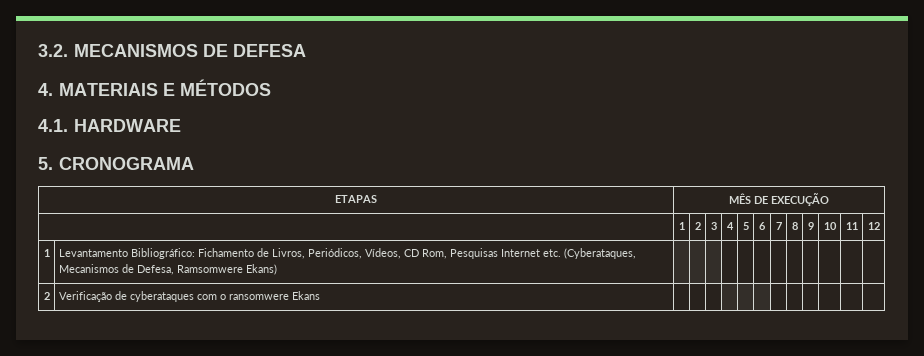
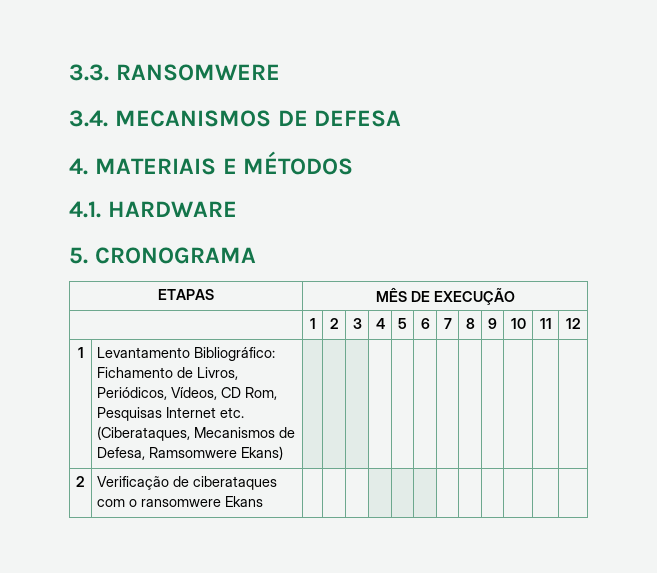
- 3.2. MECANISMOS DE DEFESA
+ 3.3. RANSOMWERE
+ 3.4. MECANISMOS DE DEFESA
- 1 | Levantamento Bibliográfico: Fichamento de Livros, Periódicos, Vídeos, CD Rom, Pesquisas Internet etc. (Cyberataques, Mecanismos de Defesa, Ramsomwere Ekans) | | | | | | | | | | | |
+ 1 | Levantamento Bibliográfico: Fichamento de Livros, Periódicos, Vídeos, CD Rom, Pesquisas Internet etc. (Ciberataques, Mecanismos de Defesa, Ramsomwere Ekans) | | | | | | | | | | | |
- 2 | Verificação de cyberataques com o ransomwere Ekans | | | | | | | | | | | |
+ 2 | Verificação de ciberataques com o ransomwere Ekans | | | | | | | | | | | |

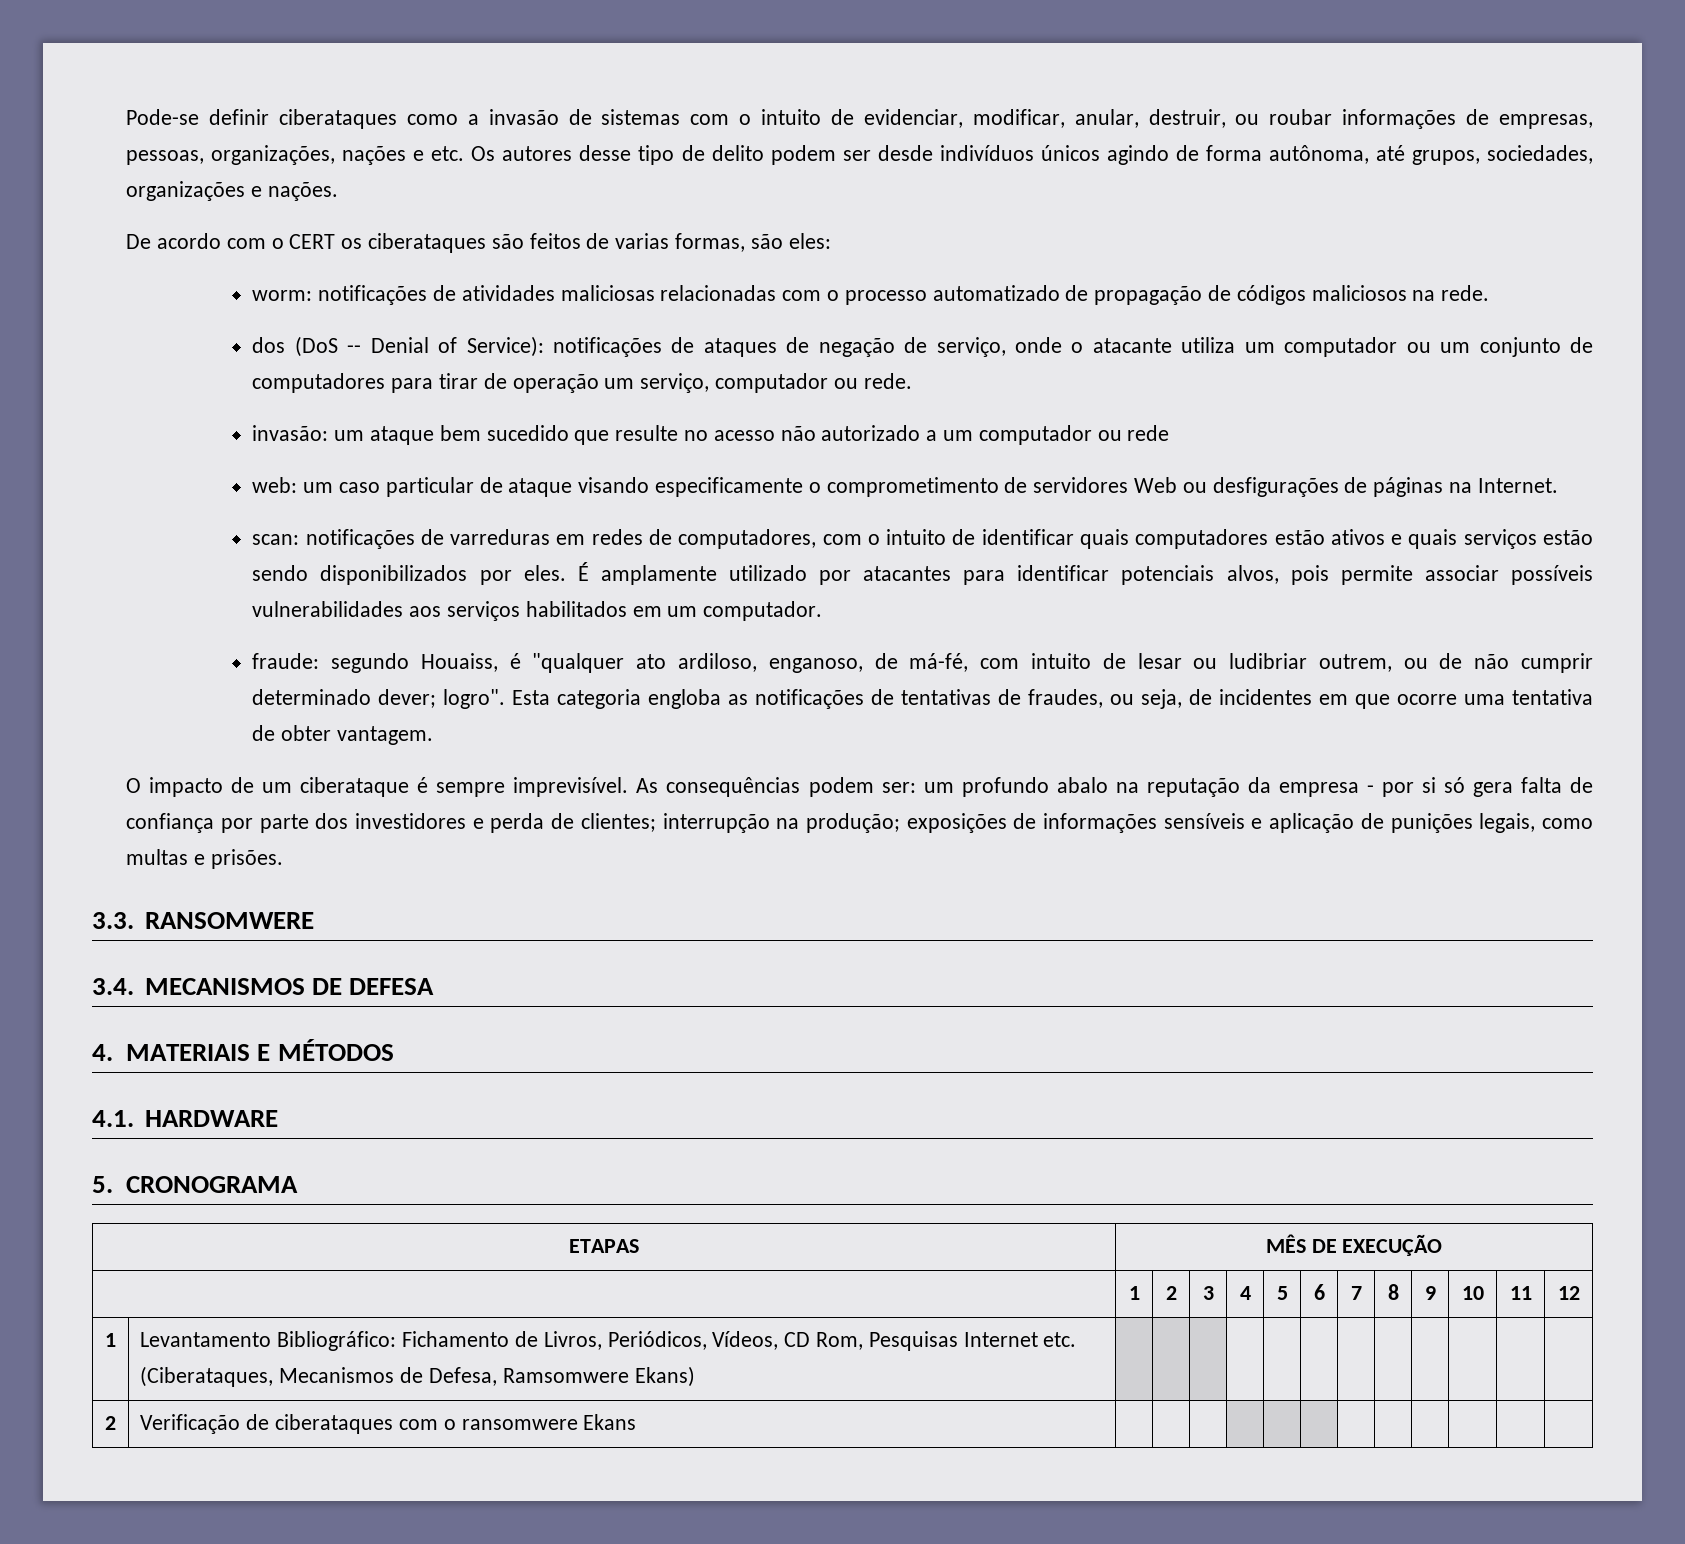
+ Pode-se definir ciberataques como a invasão de sistemas com o intuito de evidenciar, modificar, anular, destruir, ou roubar informações de empresas, pessoas, organizações, nações e etc. Os autores desse tipo de delito podem ser desde indivíduos únicos agindo de forma autônoma, até grupos, sociedades, organizações e nações.
+ De acordo com o CERT os ciberataques são feitos de varias formas, são eles:
+ worm: notificações de atividades maliciosas relacionadas com o processo automatizado de propagação de códigos maliciosos na rede.
+ dos (DoS -- Denial of Service): notificações de ataques de negação de serviço, onde o atacante utiliza um computador ou um conjunto de computadores para tirar de operação um serviço, computador ou rede.
+ invasão: um ataque bem sucedido que resulte no acesso não autorizado a um computador ou rede
+ web: um caso particular de ataque visando especificamente o comprometimento de servidores Web ou desfigurações de páginas na Internet.
+ scan: notificações de varreduras em redes de computadores, com o intuito de identificar quais computadores estão ativos e quais serviços estão sendo disponibilizados por eles. É amplamente utilizado por atacantes para identificar potenciais alvos, pois permite associar possíveis vulnerabilidades aos serviços habilitados em um computador.
+ fraude: segundo Houaiss, é "qualquer ato ardiloso, enganoso, de má-fé, com intuito de lesar ou ludibriar outrem, ou de não cumprir determinado dever; logro". Esta categoria engloba as notificações de tentativas de fraudes, ou seja, de incidentes em que ocorre uma tentativa de obter vantagem.
+ O impacto de um ciberataque é sempre imprevisível. As consequências podem ser: um profundo abalo na reputação da empresa - por si só gera falta de confiança por parte dos investidores e perda de clientes; interrupção na produção; exposições de informações sensíveis e aplicação de punições legais, como multas e prisões.

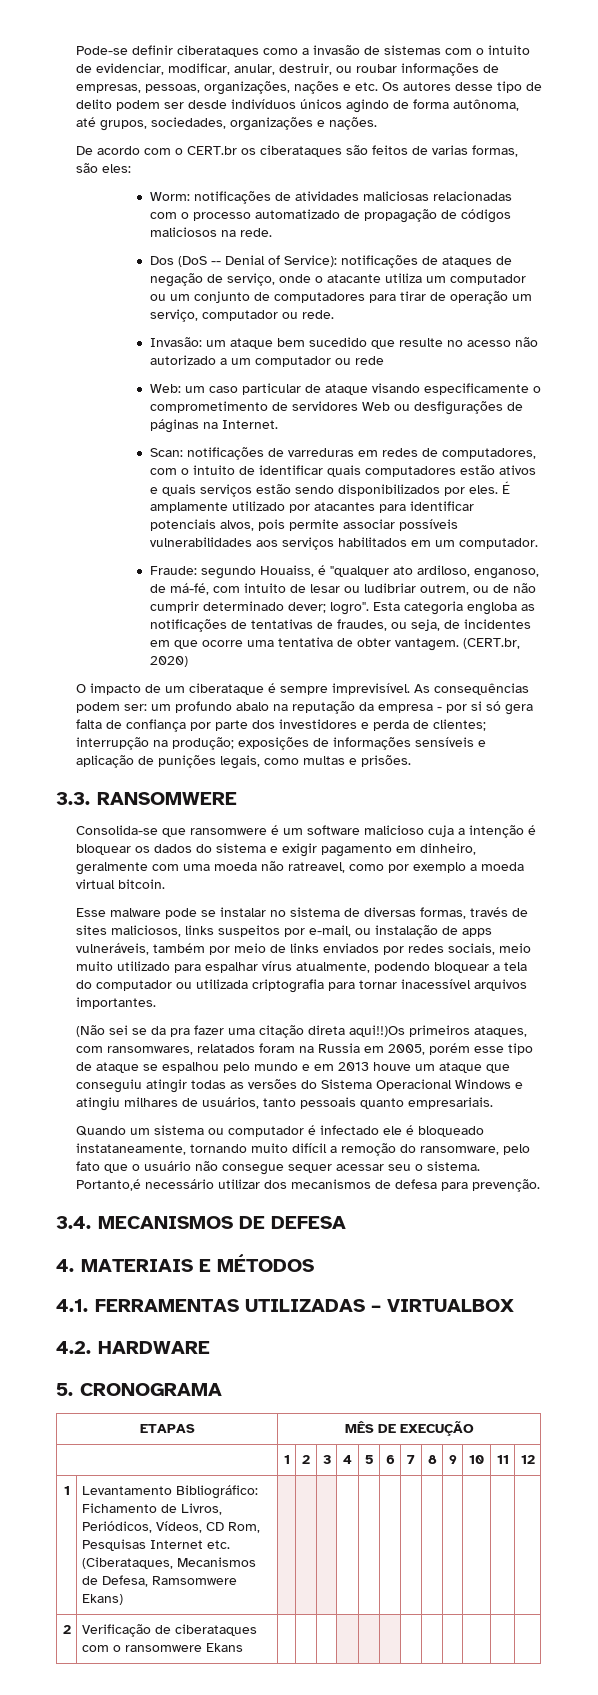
- De acordo com o CERT os ciberataques são feitos de varias formas, são eles:
+ De acordo com o CERT.br os ciberataques são feitos de varias formas, são eles:
- worm: notificações de atividades maliciosas relacionadas com o processo automatizado de propagação de códigos maliciosos na rede.
+ Worm: notificações de atividades maliciosas relacionadas com o processo automatizado de propagação de códigos maliciosos na rede.
- dos (DoS -- Denial of Service): notificações de ataques de negação de serviço, onde o atacante utiliza um computador ou um conjunto de computadores para tirar de operação um serviço, computador ou rede.
+ Dos (DoS -- Denial of Service): notificações de ataques de negação de serviço, onde o atacante utiliza um computador ou um conjunto de computadores para tirar de operação um serviço, computador ou rede.
- invasão: um ataque bem sucedido que resulte no acesso não autorizado a um computador ou rede
+ Invasão: um ataque bem sucedido que resulte no acesso não autorizado a um computador ou rede
- web: um caso particular de ataque visando especificamente o comprometimento de servidores Web ou desfigurações de páginas na Internet.
+ Web: um caso particular de ataque visando especificamente o comprometimento de servidores Web ou desfigurações de páginas na Internet.
- scan: notificações de varreduras em redes de computadores, com o intuito de identificar quais computadores estão ativos e quais serviços estão sendo disponibilizados por eles.
+ Scan: notificações de varreduras em redes de computadores, com o intuito de identificar quais computadores estão ativos e quais serviços estão sendo disponibilizados por eles.
- fraude: segundo Houaiss, é "qualquer ato ardiloso, enganoso, de má-fé, com intuito de lesar ou ludibriar outrem, ou de não cumprir determinado dever; logro".
+ Fraude: segundo Houaiss, é "qualquer ato ardiloso, enganoso, de má-fé, com intuito de lesar ou ludibriar outrem, ou de não cumprir determinado dever; logro".
+ (CERT.br, 2020)
+ Consolida-se que ransomwere é um software malicioso cuja a intenção é bloquear os dados do sistema e exigir pagamento em dinheiro, geralmente com uma moeda não ratreavel, como por exemplo a moeda virtual bitcoin.
+ Esse malware pode se instalar no sistema de diversas formas, través de sites maliciosos, links suspeitos por e-mail, ou instalação de apps vulneráveis, também por meio de links enviados por redes sociais, meio muito utilizado para espalhar vírus atualmente, podendo bloquear a tela do computador ou utilizada criptografia para tornar inacessível arquivos importantes.
+ (Não sei se da pra fazer uma citação direta aqui!!)Os primeiros ataques, com ransomwares, relatados foram na Russia em 2005, porém esse tipo de ataque se espalhou pelo mundo e em 2013 houve um ataque que conseguiu atingir todas as versões do Sistema Operacional Windows e atingiu milhares de usuários, tanto pessoais quanto empresariais.
+ Quando um sistema ou computador é infectado ele é bloqueado instataneamente, tornando muito difícil a remoção do ransomware, pelo fato que o usuário não consegue sequer acessar seu o sistema. Portanto,é necessário utilizar dos mecanismos de defesa para prevenção.
- 4.1. HARDWARE
+ 4.1. FERRAMENTAS UTILIZADAS – VIRTUALBOX
+ 4.2. HARDWARE

